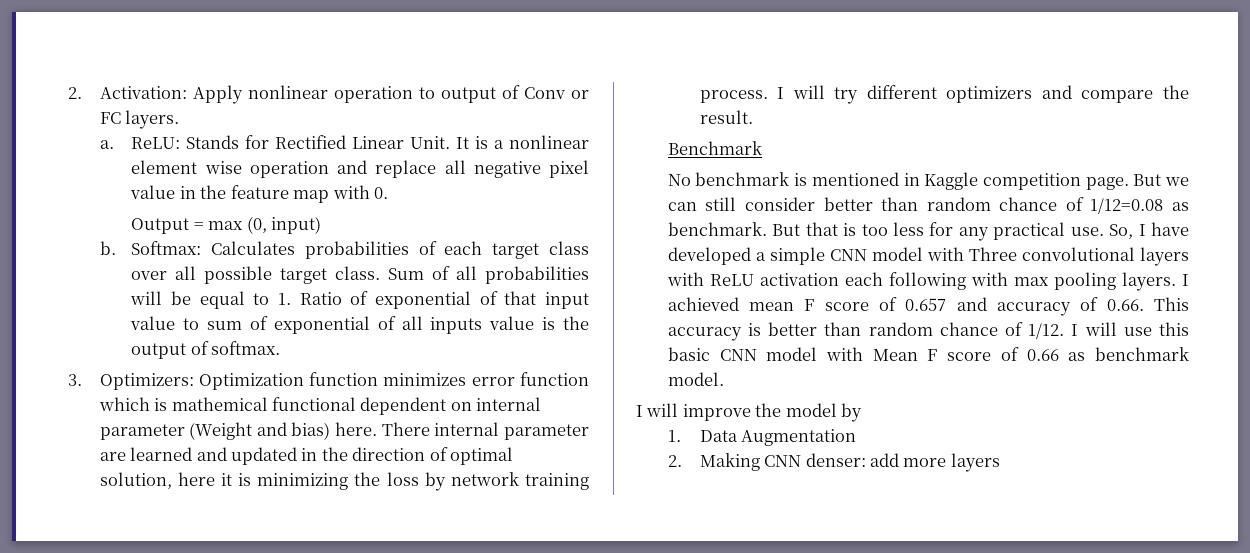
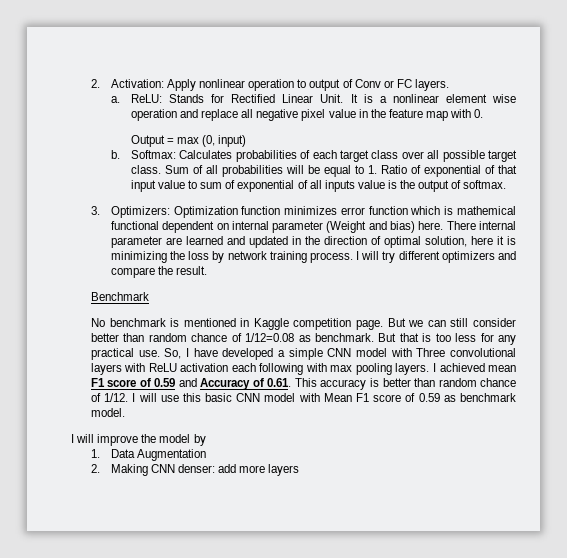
- I achieved mean F score of 0.657 and accuracy of 0.66. This accuracy is better than random chance of 1/12.
+ I achieved mean F1 score of 0.59 and Accuracy of 0.61. This accuracy is better than random chance of 1/12.
- I will use this basic CNN model with Mean F score of 0.66 as benchmark model.
+ I will use this basic CNN model with Mean F1 score of 0.59 as benchmark model.

